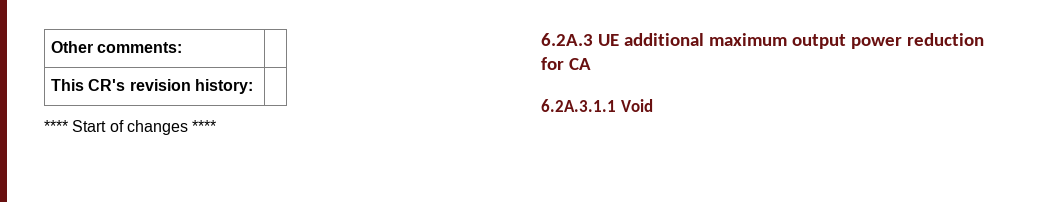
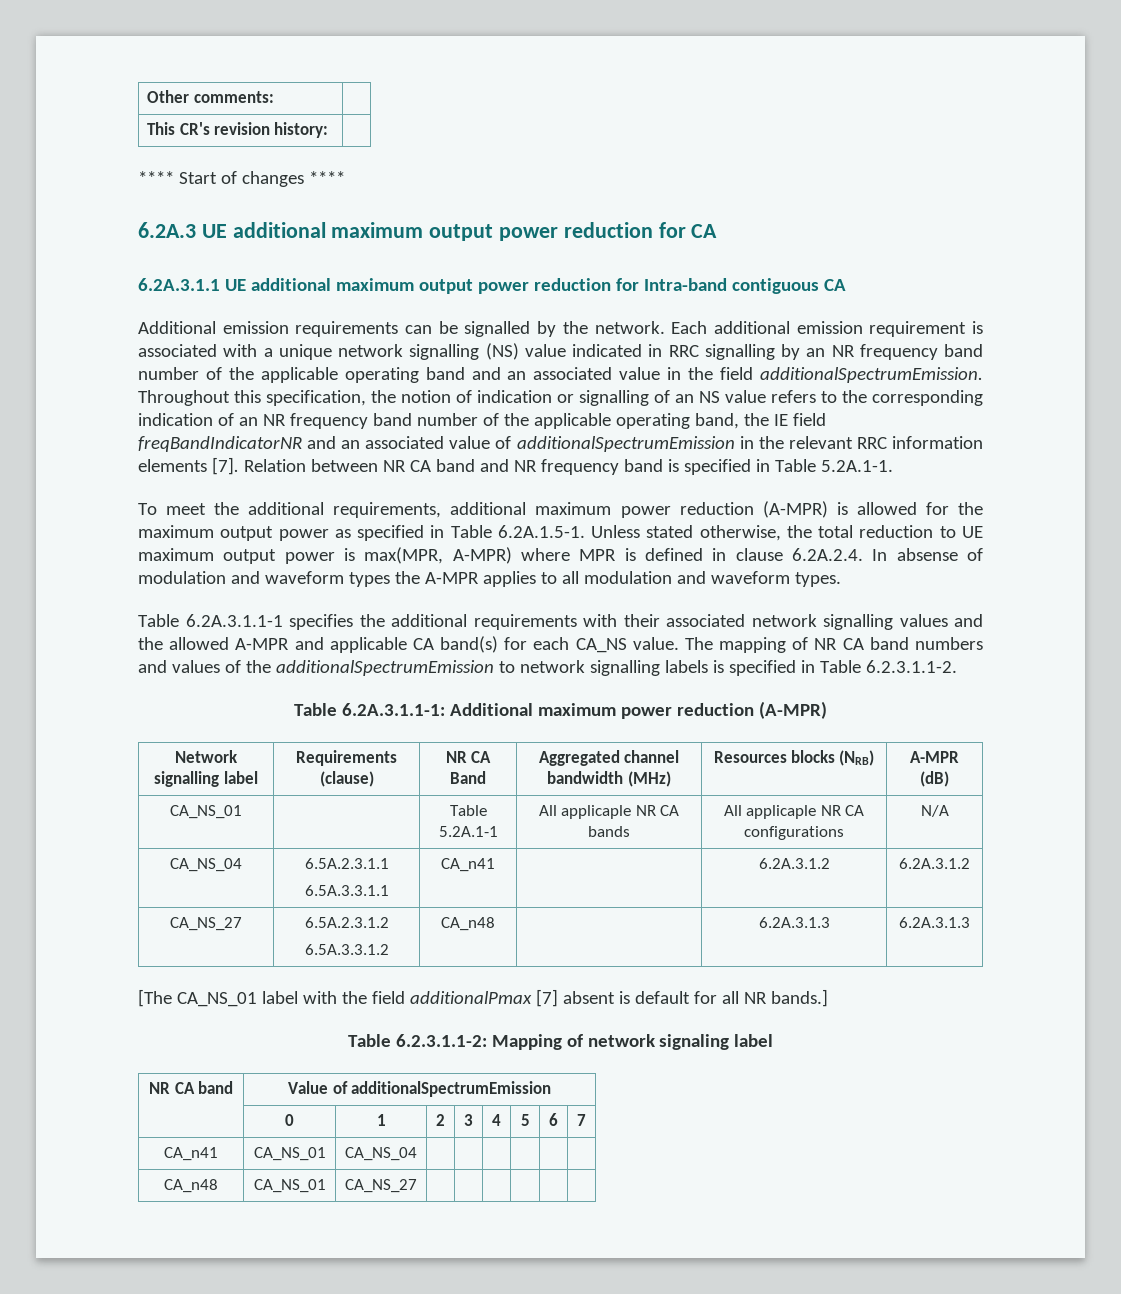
- 6.2A.3.1.1 Void
+ 6.2A.3.1.1 UE additional maximum output power reduction for Intra-band contiguous CA
+ Additional emission requirements can be signalled by the network. Each additional emission requirement is associated with a unique network signalling (NS) value indicated in RRC signalling by an NR frequency band number of the applicable operating band and an associated value in the field additionalSpectrumEmission. Throughout this specification, the notion of indication or signalling of an NS value refers to the corresponding indication of an NR frequency band number of the applicable operating band, the IE field freqBandIndicatorNR and an associated value of additionalSpectrumEmission in the relevant RRC information elements [7]. Relation between NR CA band and NR frequency band is specified in Table 5.2A.1-1.
+ To meet the additional requirements, additional maximum power reduction (A-MPR) is allowed for the maximum output power as specified in Table 6.2A.1.5-1. Unless stated otherwise, the total reduction to UE maximum output power is max(MPR, A-MPR) where MPR is defined in clause 6.2A.2.4. In absense of modulation and waveform types the A-MPR applies to all modulation and waveform types.
+ Table 6.2A.3.1.1-1 specifies the additional requirements with their associated network signalling values and the allowed A-MPR and applicable CA band(s) for each CA_NS value. The mapping of NR CA band numbers and values of the additionalSpectrumEmission to network signalling labels is specified in Table 6.2.3.1.1-2.
+ Table 6.2A.3.1.1-1: Additional maximum power reduction (A-MPR)
+ Network signalling label | Requirements (clause) | NR CA Band | Aggregated channel bandwidth (MHz) | Resources blocks (NRB) | A-MPR (dB)
+ CA_NS_01 | | Table 5.2A.1-1 | All applicaple NR CA bands | All applicaple NR CA configurations | N/A
+ CA_NS_04 | 6.5A.2.3.1.1
+ 6.5A.3.3.1.1 | CA_n41 | | 6.2A.3.1.2 | 6.2A.3.1.2
+ CA_NS_27 | 6.5A.2.3.1.2
+ 6.5A.3.3.1.2 | CA_n48 | | 6.2A.3.1.3 | 6.2A.3.1.3
+ [The CA_NS_01 label with the field additionalPmax [7] absent is default for all NR bands.]
+ Table 6.2.3.1.1-2: Mapping of network signaling label
+ NR CA band | Value of additionalSpectrumEmission
+ | 0 | 1 | 2 | 3 | 4 | 5 | 6 | 7
+ CA_n41 | CA_NS_01 | CA_NS_04 | | | | | |
+ CA_n48 | CA_NS_01 | CA_NS_27 | | | | | |

